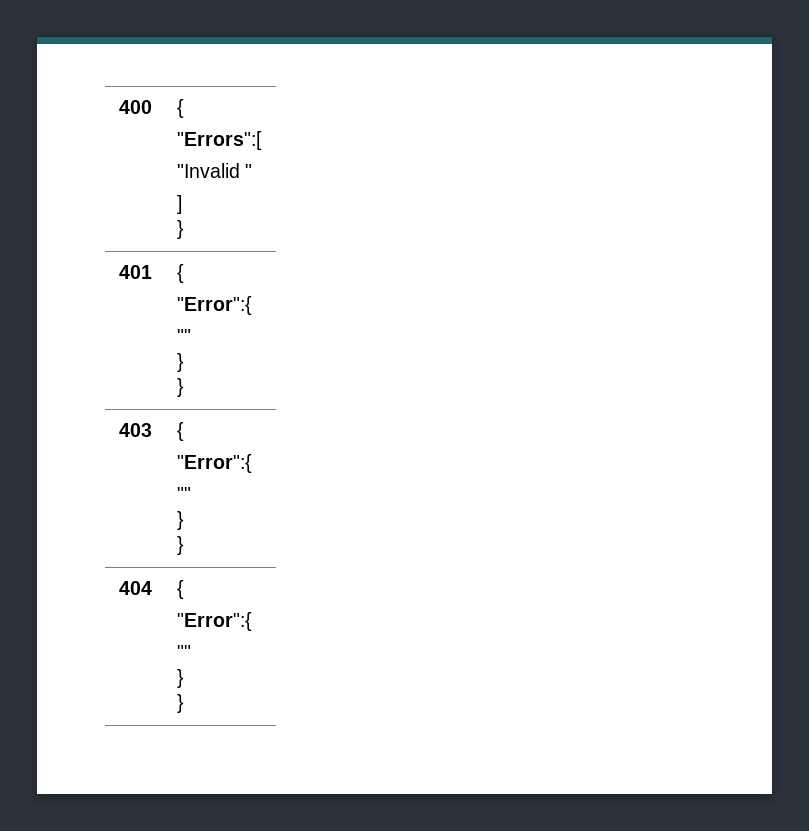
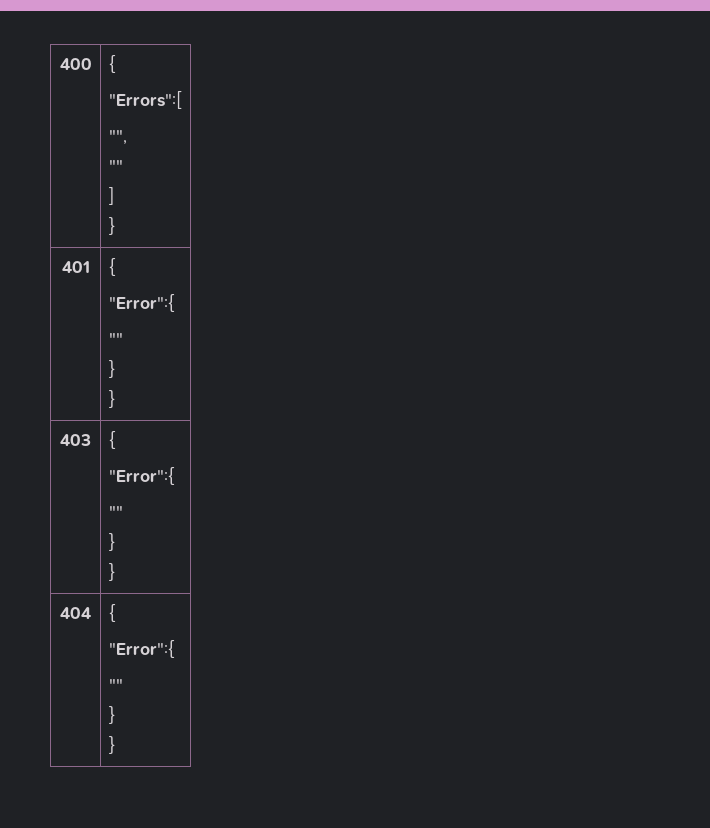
  400 | {
  "Errors":[
- "Invalid "
+ "",
+ ""

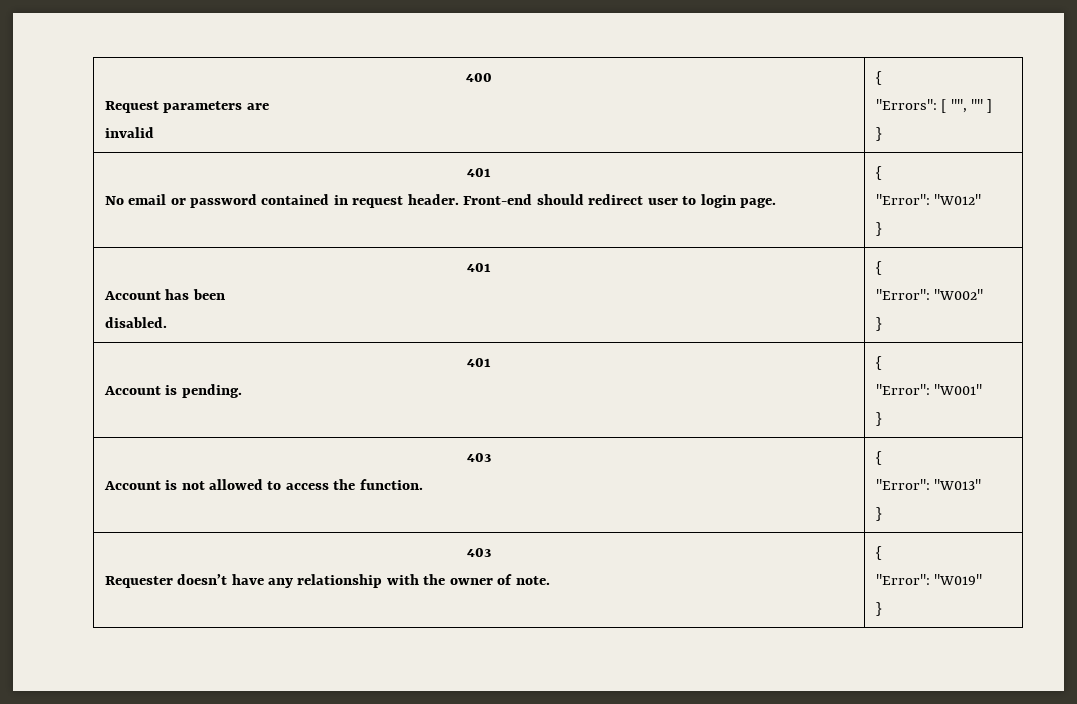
- 400 | {
- "Errors":[
- "",
- ""
- ]
+ 400
+ Request parameters are
+ invalid | {
+ "Errors": [ "", "" ]
  }
- 401 | {
- "Error":{
- ""
+ 401
+ No email or password contained in request header. Front-end should redirect user to login page. | {
+ "Error": "W012"
  }
+ 401
+ Account has been
+ disabled. | {
+ "Error": "W002"
  }
- 403 | {
- "Error":{
- ""
+ 401
+ Account is pending. | {
+ "Error": "W001"
  }
+ 403
+ Account is not allowed to access the function. | {
+ "Error": "W013"
  }
- 404 | {
- "Error":{
- ""
- }
+ 403
+ Requester doesn’t have any relationship with the owner of note. | {
+ "Error": "W019"

